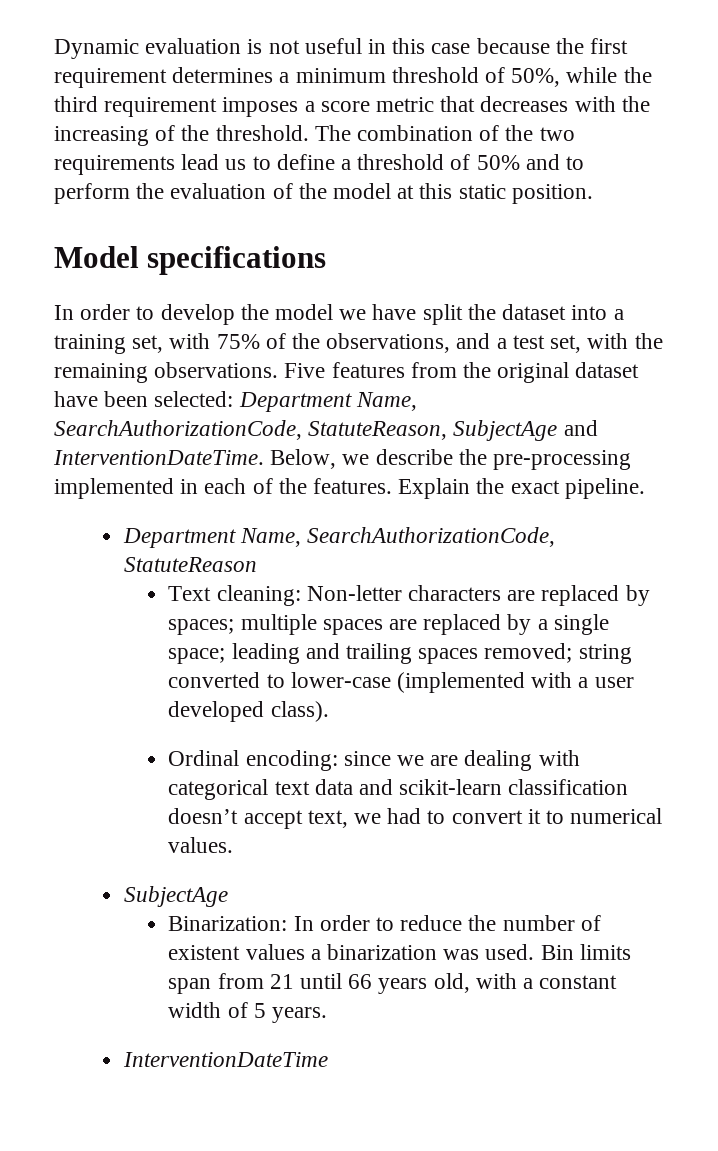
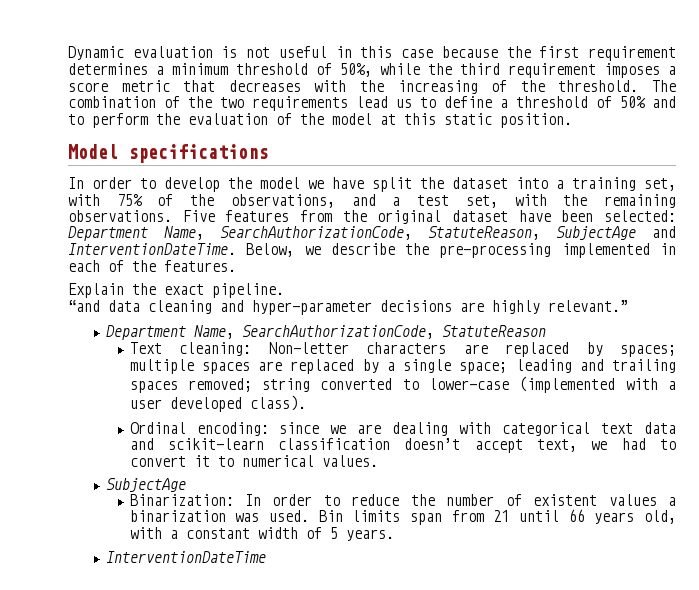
- Below, we describe the pre-processing implemented in each of the features. Explain the exact pipeline.
+ Below, we describe the pre-processing implemented in each of the features.
+ Explain the exact pipeline.
+ “and data cleaning and hyper-parameter decisions are highly relevant.”

